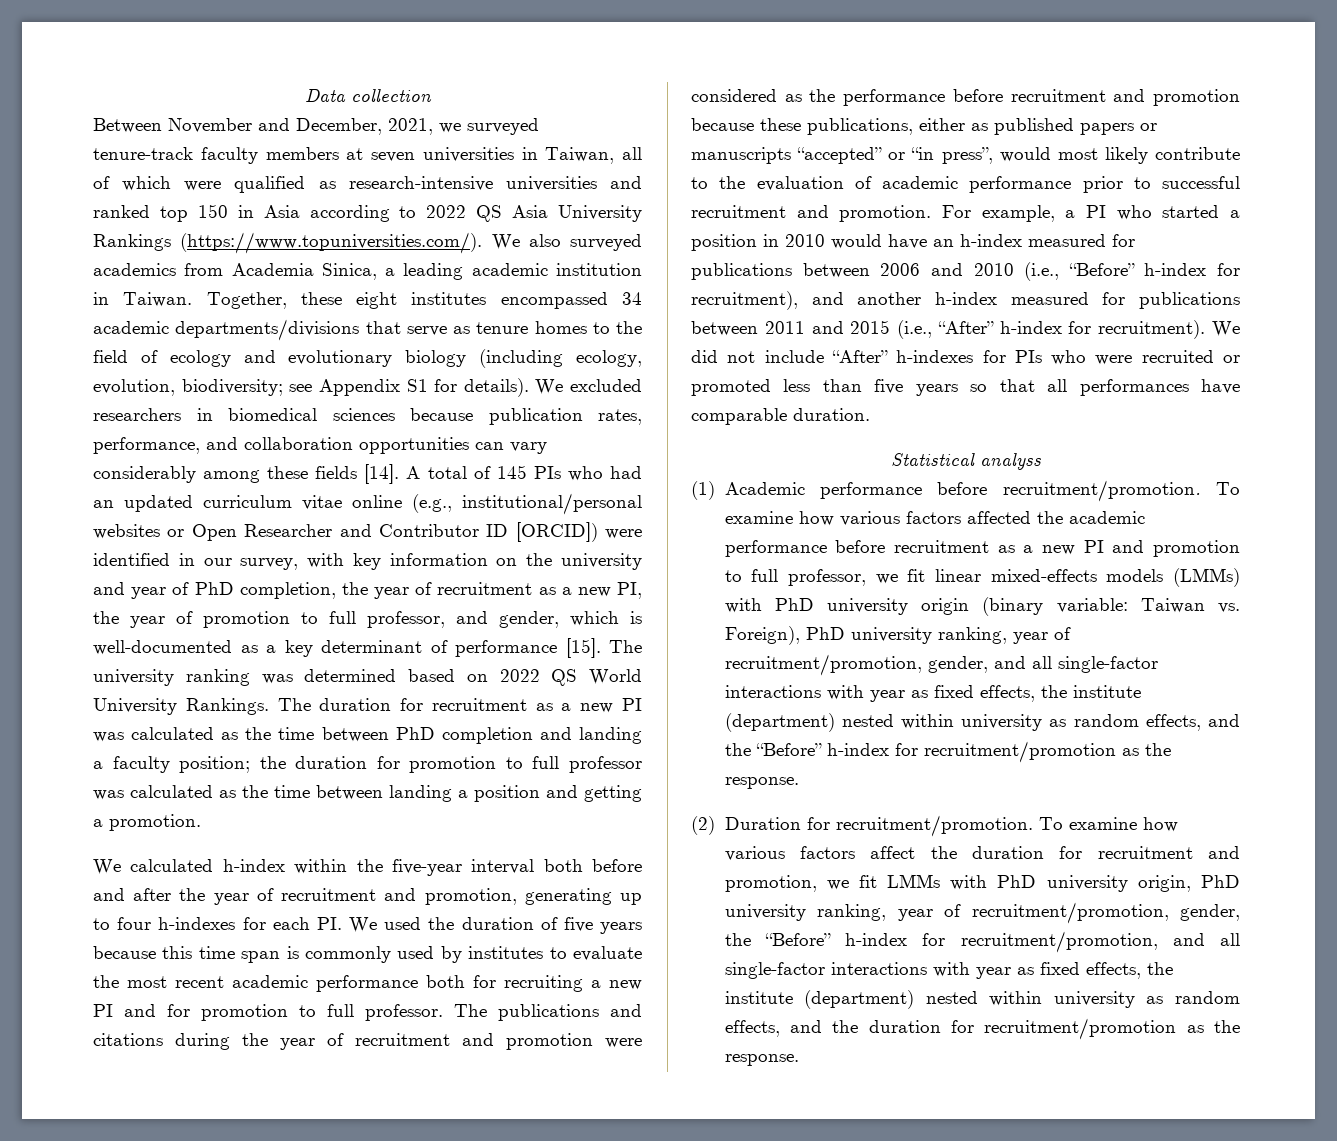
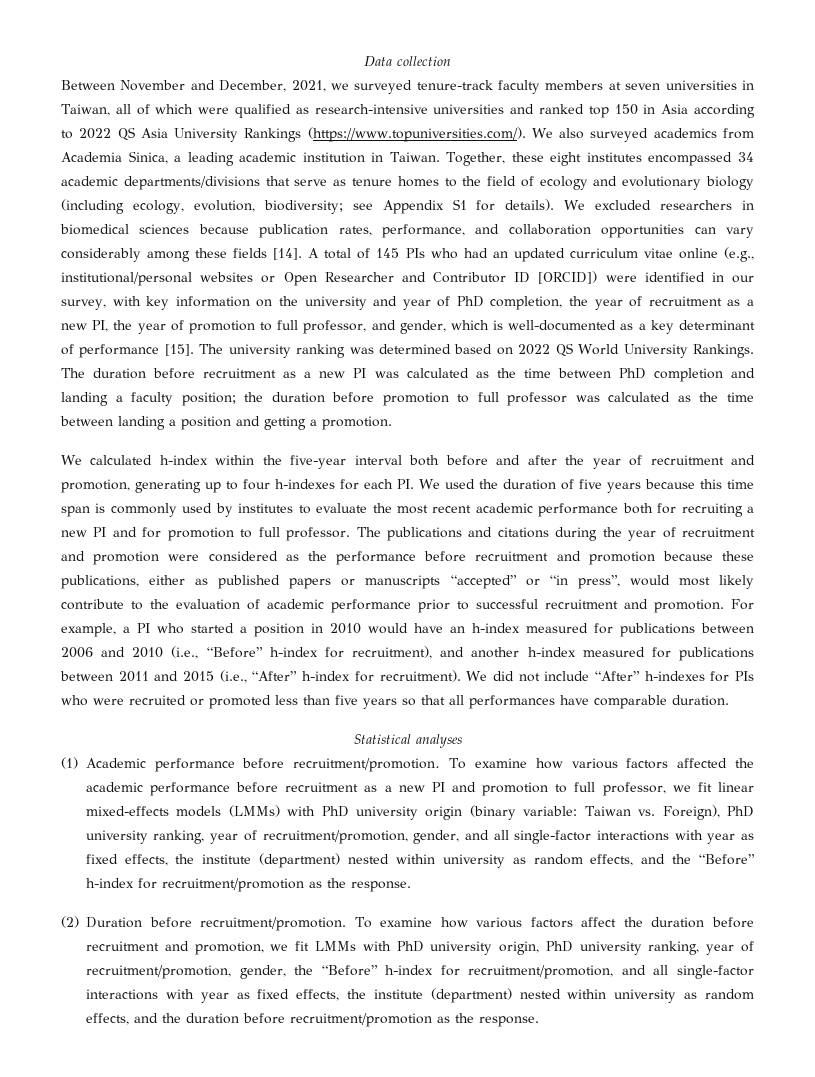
- The duration for recruitment as a new PI was calculated as the time between PhD completion and landing a faculty position; the duration for promotion to full professor was calculated as the time between landing a position and getting a promotion.
+ The duration before recruitment as a new PI was calculated as the time between PhD completion and landing a faculty position; the duration before promotion to full professor was calculated as the time between landing a position and getting a promotion.
- Statistical analyss
+ Statistical analyses
- (2) Duration for recruitment/promotion.
+ (2) Duration before recruitment/promotion.
- To examine how various factors affect the duration for recruitment and promotion, we fit LMMs with PhD university origin, PhD university ranking, year of recruitment/promotion, gender, the “Before” h-index for recruitment/promotion, and all single-factor interactions with year as fixed effects, the institute (department) nested within university as random effects, and the duration for recruitment/promotion as the response.
+ To examine how various factors affect the duration before recruitment and promotion, we fit LMMs with PhD university origin, PhD university ranking, year of recruitment/promotion, gender, the “Before” h-index for recruitment/promotion, and all single-factor interactions with year as fixed effects, the institute (department) nested within university as random effects, and the duration before recruitment/promotion as the response.

